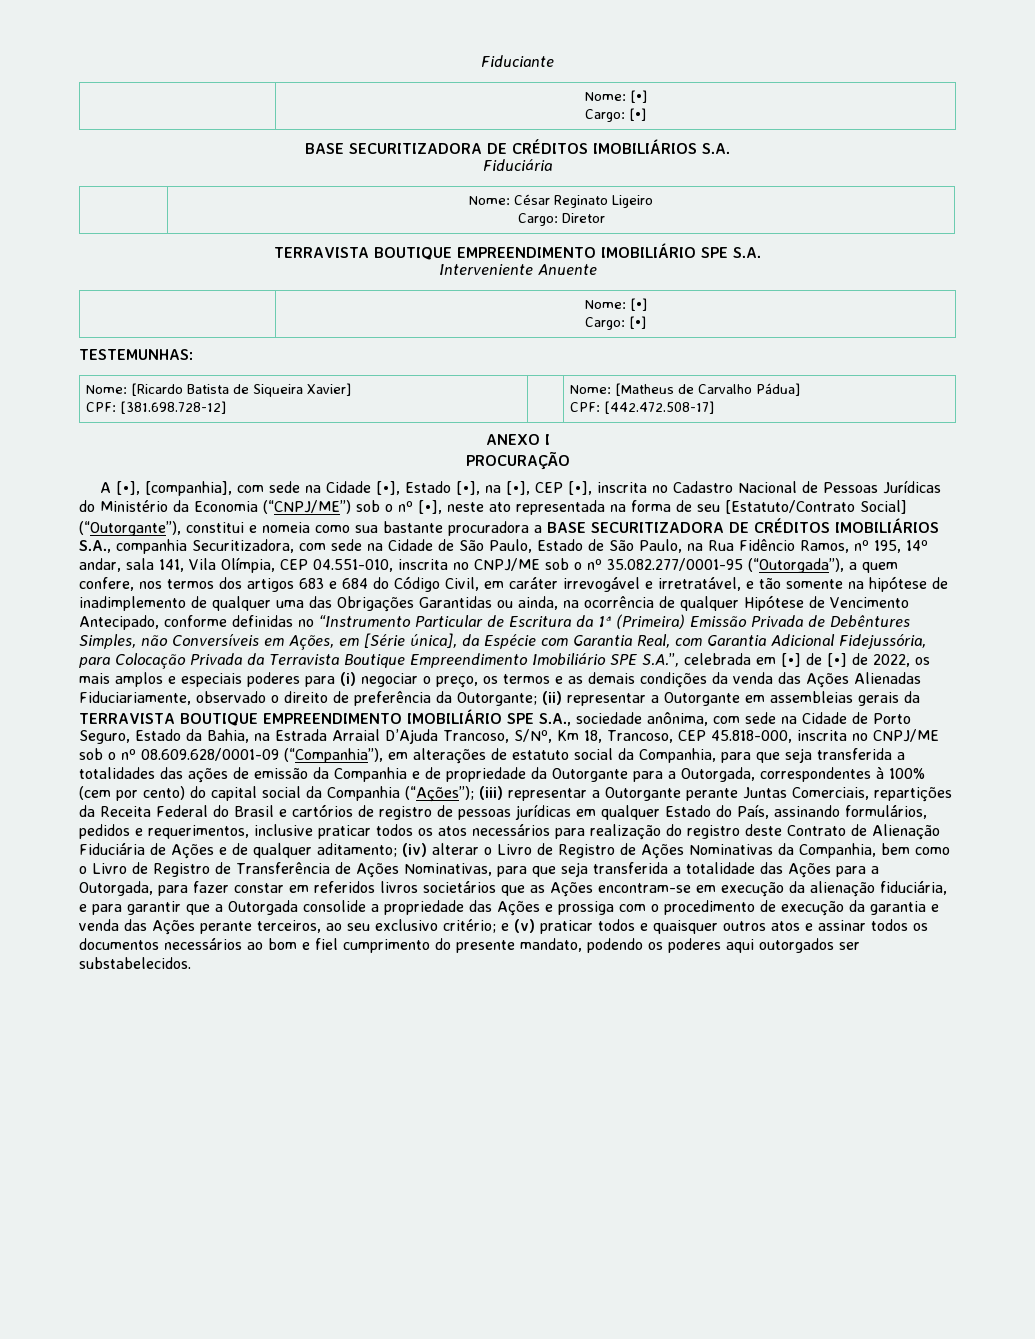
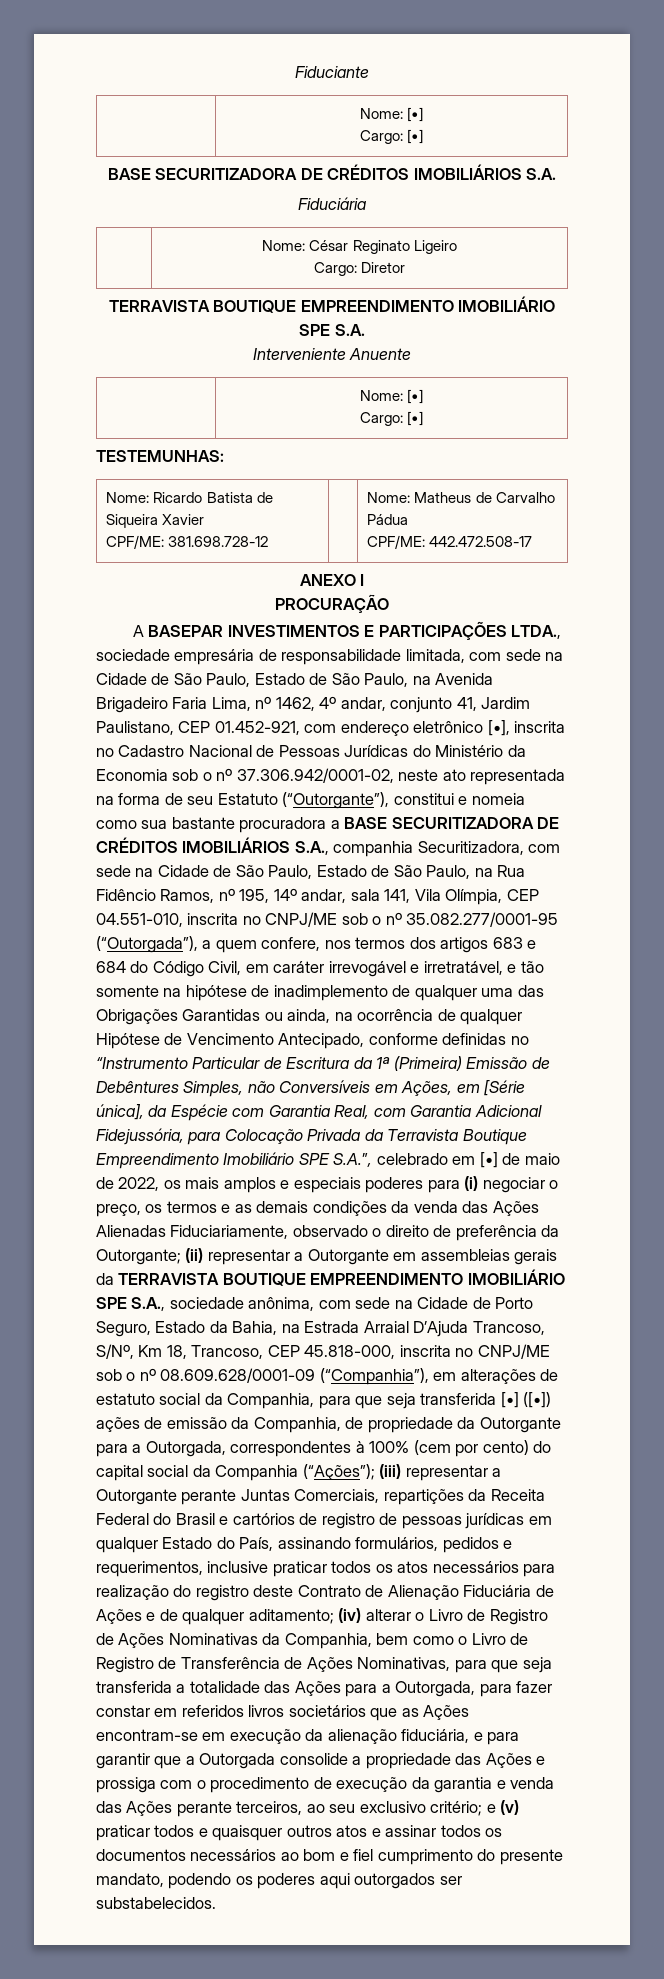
- Nome: [Ricardo Batista de Siqueira Xavier]
- CPF: [381.698.728-12] | | Nome: [Matheus de Carvalho Pádua]
- CPF: [442.472.508-17]
+ Nome: Ricardo Batista de Siqueira Xavier
+ CPF/ME: 381.698.728-12 | | Nome: Matheus de Carvalho Pádua
+ CPF/ME: 442.472.508-17
- A [•], [companhia], com sede na Cidade [•], Estado [•], na [•], CEP [•], inscrita no Cadastro Nacional de Pessoas Jurídicas do Ministério da Economia (“CNPJ/ME”) sob o nº [•], neste ato representada na forma de seu [Estatuto/Contrato Social] (“Outorgante”), constitui e nomeia como sua bastante procuradora a BASE SECURITIZADORA DE CRÉDITOS IMOBILIÁRIOS S.A., companhia Securitizadora, com sede na Cidade de São Paulo, Estado de São Paulo, na Rua Fidêncio Ramos, nº 195, 14º andar, sala 141, Vila Olímpia, CEP 04.551-010, inscrita no CNPJ/ME sob o nº 35.082.277/0001-95 (“Outorgada”), a quem confere, nos termos dos artigos 683 e 684 do Código Civil, em caráter irrevogável e irretratável, e tão somente na hipótese de inadimplemento de qualquer uma das Obrigações Garantidas ou ainda, na ocorrência de qualquer Hipótese de Vencimento Antecipado, conforme definidas no “Instrumento Particular de Escritura da 1ª (Primeira) Emissão Privada de Debêntures Simples, não Conversíveis em Ações, em [Série única], da Espécie com Garantia Real, com Garantia Adicional Fidejussória, para Colocação Privada da Terravista Boutique Empreendimento Imobiliário SPE S.A.”, celebrada em [•] de [•] de 2022, os mais amplos e especiais poderes para (i) negociar o preço, os termos e as demais condições da venda das Ações Alienadas Fiduciariamente, observado o direito de preferência da Outorgante;
+ A BASEPAR INVESTIMENTOS E PARTICIPAÇÕES LTDA., sociedade empresária de responsabilidade limitada, com sede na Cidade de São Paulo, Estado de São Paulo, na Avenida Brigadeiro Faria Lima, nº 1462, 4º andar, conjunto 41, Jardim Paulistano, CEP 01.452-921, com endereço eletrônico [•], inscrita no Cadastro Nacional de Pessoas Jurídicas do Ministério da Economia sob o nº 37.306.942/0001-02, neste ato representada na forma de seu Estatuto (“Outorgante”), constitui e nomeia como sua bastante procuradora a BASE SECURITIZADORA DE CRÉDITOS IMOBILIÁRIOS S.A., companhia Securitizadora, com sede na Cidade de São Paulo, Estado de São Paulo, na Rua Fidêncio Ramos, nº 195, 14º andar, sala 141, Vila Olímpia, CEP 04.551-010, inscrita no CNPJ/ME sob o nº 35.082.277/0001-95 (“Outorgada”), a quem confere, nos termos dos artigos 683 e 684 do Código Civil, em caráter irrevogável e irretratável, e tão somente na hipótese de inadimplemento de qualquer uma das Obrigações Garantidas ou ainda, na ocorrência de qualquer Hipótese de Vencimento Antecipado, conforme definidas no “Instrumento Particular de Escritura da 1ª (Primeira) Emissão de Debêntures Simples, não Conversíveis em Ações, em [Série única], da Espécie com Garantia Real, com Garantia Adicional Fidejussória, para Colocação Privada da Terravista Boutique Empreendimento Imobiliário SPE S.A.”, celebrado em [•] de maio de 2022, os mais amplos e especiais poderes para (i) negociar o preço, os termos e as demais condições da venda das Ações Alienadas Fiduciariamente, observado o direito de preferência da Outorgante;
- (ii) representar a Outorgante em assembleias gerais da TERRAVISTA BOUTIQUE EMPREENDIMENTO IMOBILIÁRIO SPE S.A., sociedade anônima, com sede na Cidade de Porto Seguro, Estado da Bahia, na Estrada Arraial D’Ajuda Trancoso, S/Nº, Km 18, Trancoso, CEP 45.818-000, inscrita no CNPJ/ME sob o nº 08.609.628/0001-09 (“Companhia”), em alterações de estatuto social da Companhia, para que seja transferida a totalidades das ações de emissão da Companhia e de propriedade da Outorgante para a Outorgada, correspondentes à 100% (cem por cento) do capital social da Companhia (“Ações”);
+ (ii) representar a Outorgante em assembleias gerais da TERRAVISTA BOUTIQUE EMPREENDIMENTO IMOBILIÁRIO SPE S.A., sociedade anônima, com sede na Cidade de Porto Seguro, Estado da Bahia, na Estrada Arraial D’Ajuda Trancoso, S/Nº, Km 18, Trancoso, CEP 45.818-000, inscrita no CNPJ/ME sob o nº 08.609.628/0001-09 (“Companhia”), em alterações de estatuto social da Companhia, para que seja transferida [•] ([•]) ações de emissão da Companhia, de propriedade da Outorgante para a Outorgada, correspondentes à 100% (cem por cento) do capital social da Companhia (“Ações”);

